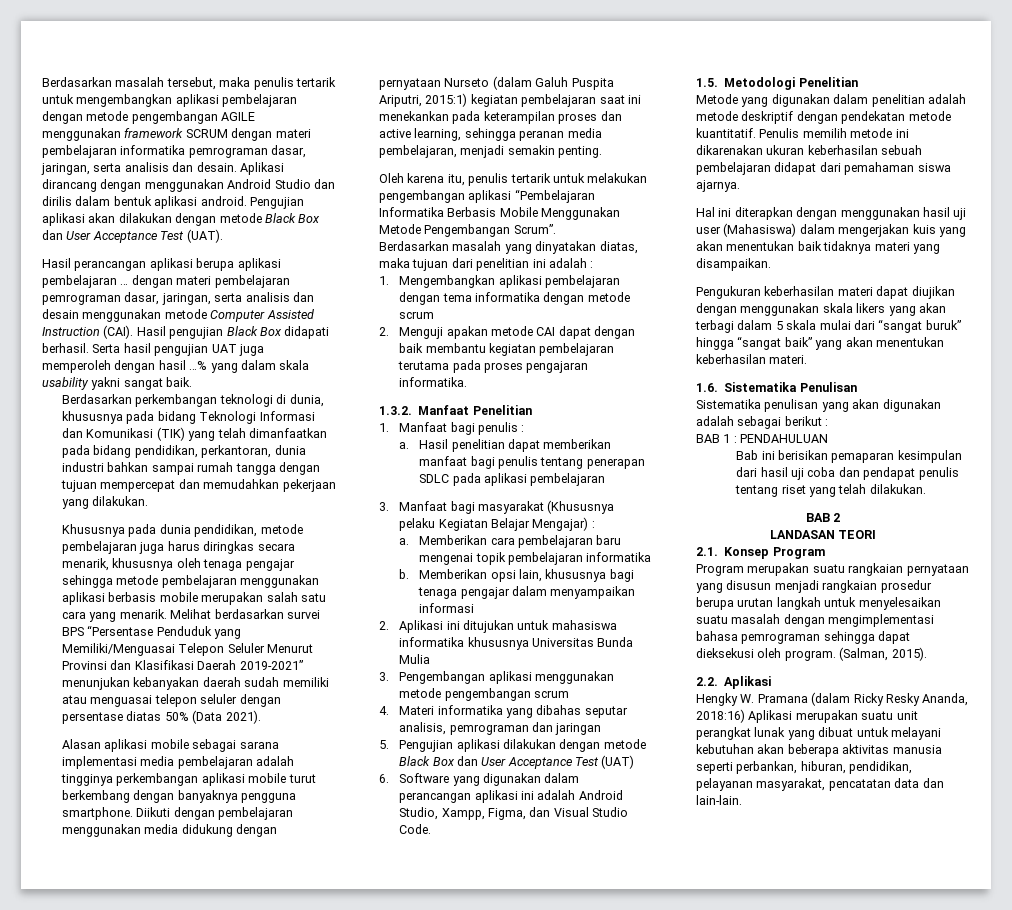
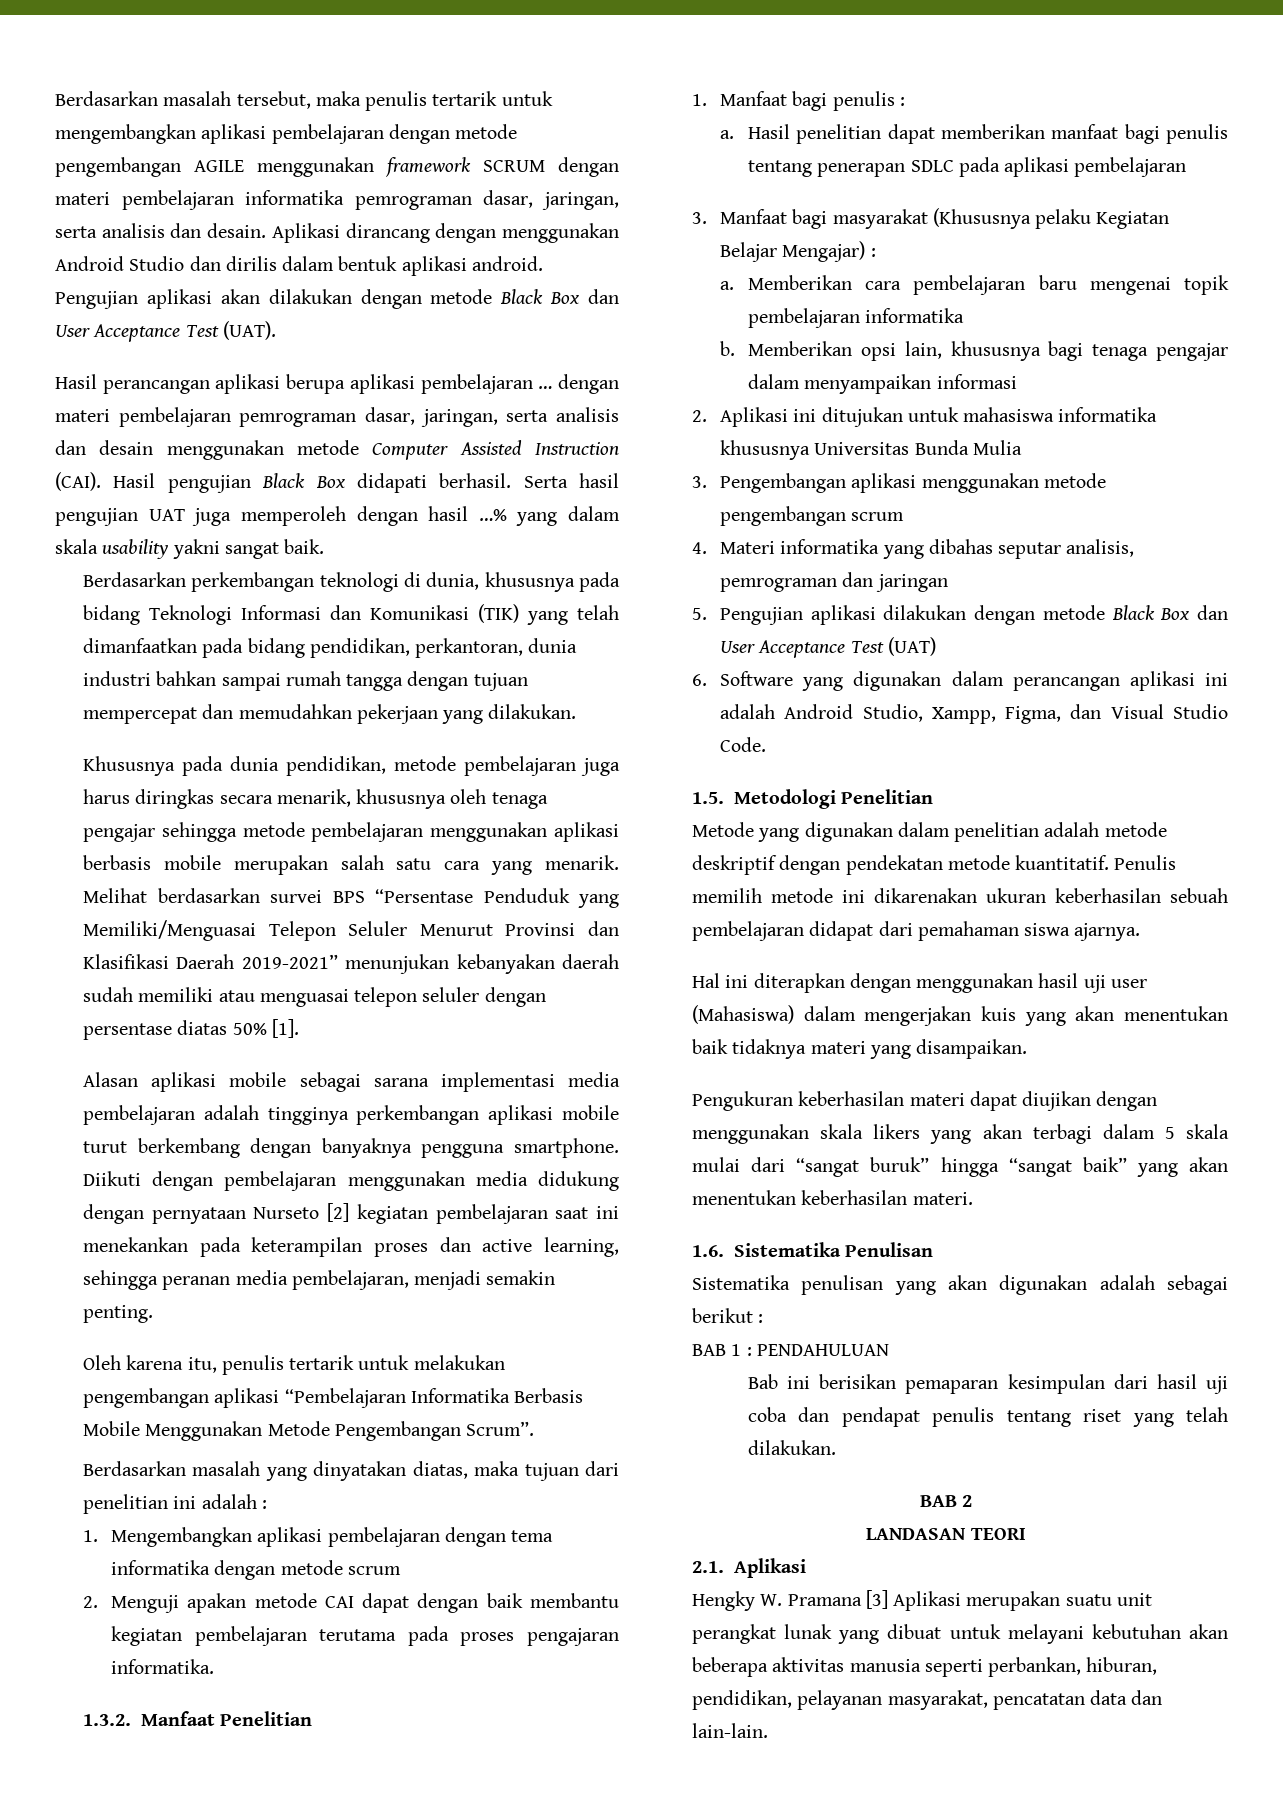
- Melihat berdasarkan survei BPS “Persentase Penduduk yang Memiliki/Menguasai Telepon Seluler Menurut Provinsi dan Klasifikasi Daerah 2019-2021” menunjukan kebanyakan daerah sudah memiliki atau menguasai telepon seluler dengan persentase diatas 50% (Data 2021).
+ Melihat berdasarkan survei BPS “Persentase Penduduk yang Memiliki/Menguasai Telepon Seluler Menurut Provinsi dan Klasifikasi Daerah 2019-2021” menunjukan kebanyakan daerah sudah memiliki atau menguasai telepon seluler dengan persentase diatas 50% [1].
- Diikuti dengan pembelajaran menggunakan media didukung dengan pernyataan Nurseto (dalam Galuh Puspita Ariputri, 2015:1) kegiatan pembelajaran saat ini menekankan pada keterampilan proses dan active learning, sehingga peranan media pembelajaran, menjadi semakin penting.
+ Diikuti dengan pembelajaran menggunakan media didukung dengan pernyataan Nurseto [2] kegiatan pembelajaran saat ini menekankan pada keterampilan proses dan active learning, sehingga peranan media pembelajaran, menjadi semakin penting.
- 2.1. Konsep Program
- Program merupakan suatu rangkaian pernyataan yang disusun menjadi rangkaian prosedur berupa urutan langkah untuk menyelesaikan suatu masalah dengan mengimplementasi bahasa pemrograman sehingga dapat dieksekusi oleh program. (Salman, 2015).
- 2.2. Aplikasi
+ 2.1. Aplikasi
- Hengky W. Pramana (dalam Ricky Resky Ananda, 2018:16) Aplikasi merupakan suatu unit perangkat lunak yang dibuat untuk melayani kebutuhan akan beberapa aktivitas manusia seperti perbankan, hiburan, pendidikan, pelayanan masyarakat, pencatatan data dan lain-lain.
+ Hengky W. Pramana [3] Aplikasi merupakan suatu unit perangkat lunak yang dibuat untuk melayani kebutuhan akan beberapa aktivitas manusia seperti perbankan, hiburan, pendidikan, pelayanan masyarakat, pencatatan data dan lain-lain.

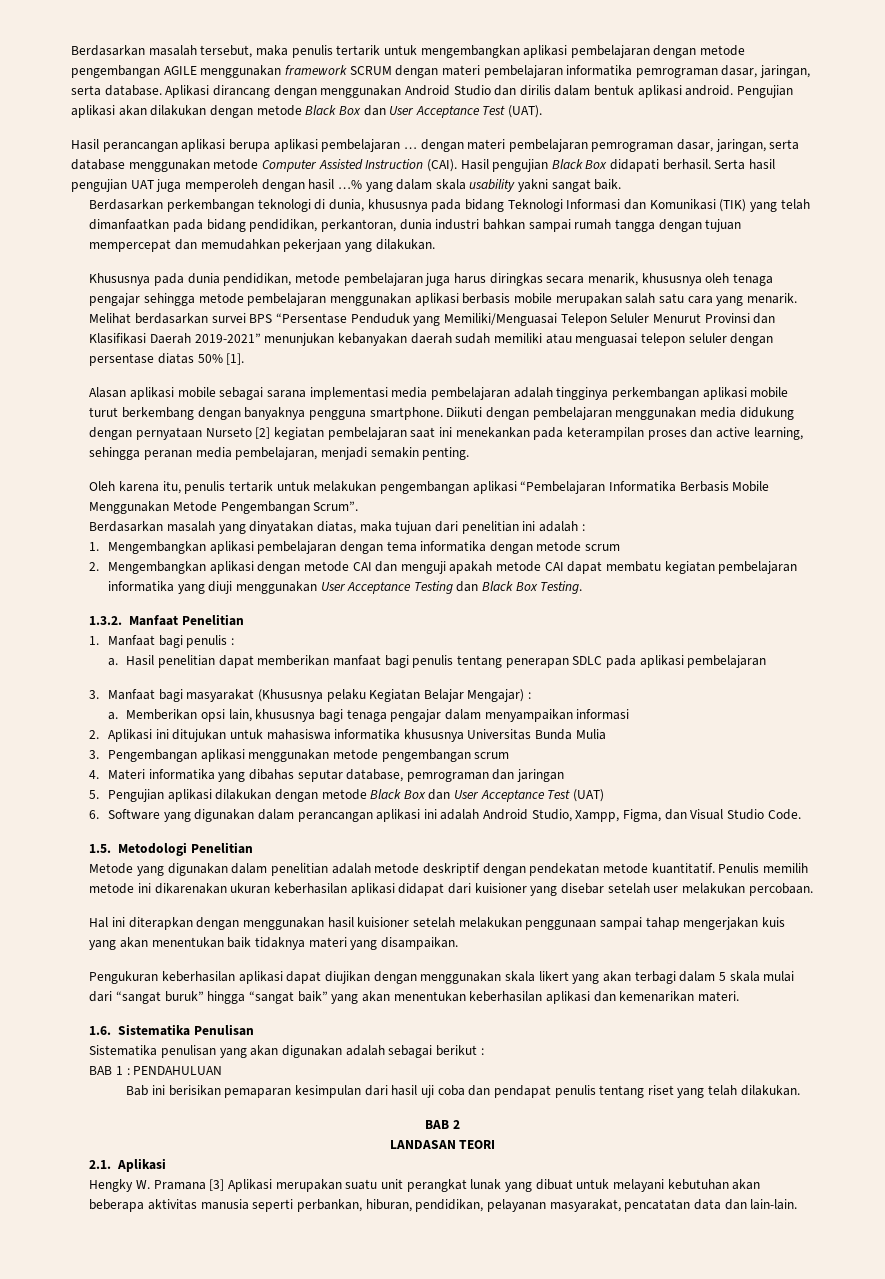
- Berdasarkan masalah tersebut, maka penulis tertarik untuk mengembangkan aplikasi pembelajaran dengan metode pengembangan AGILE menggunakan framework SCRUM dengan materi pembelajaran informatika pemrograman dasar, jaringan, serta analisis dan desain.
+ Berdasarkan masalah tersebut, maka penulis tertarik untuk mengembangkan aplikasi pembelajaran dengan metode pengembangan AGILE menggunakan framework SCRUM dengan materi pembelajaran informatika pemrograman dasar, jaringan, serta database.
- Hasil perancangan aplikasi berupa aplikasi pembelajaran … dengan materi pembelajaran pemrograman dasar, jaringan, serta analisis dan desain menggunakan metode Computer Assisted Instruction (CAI).
+ Hasil perancangan aplikasi berupa aplikasi pembelajaran … dengan materi pembelajaran pemrograman dasar, jaringan, serta database menggunakan metode Computer Assisted Instruction (CAI).
- 2. Menguji apakan metode CAI dapat dengan baik membantu kegiatan pembelajaran terutama pada proses pengajaran informatika.
+ 2. Mengembangkan aplikasi dengan metode CAI dan menguji apakah metode CAI dapat membatu kegiatan pembelajaran informatika yang diuji menggunakan User Acceptance Testing dan Black Box Testing.
- Memberikan cara pembelajaran baru mengenai topik pembelajaran informatika
- b. Memberikan opsi lain, khususnya bagi tenaga pengajar dalam menyampaikan informasi
+ Memberikan opsi lain, khususnya bagi tenaga pengajar dalam menyampaikan informasi
- 4. Materi informatika yang dibahas seputar analisis, pemrograman dan jaringan
+ 4. Materi informatika yang dibahas seputar database, pemrograman dan jaringan
- Penulis memilih metode ini dikarenakan ukuran keberhasilan sebuah pembelajaran didapat dari pemahaman siswa ajarnya.
+ Penulis memilih metode ini dikarenakan ukuran keberhasilan aplikasi didapat dari kuisioner yang disebar setelah user melakukan percobaan.
- Hal ini diterapkan dengan menggunakan hasil uji user (Mahasiswa) dalam mengerjakan kuis yang akan menentukan baik tidaknya materi yang disampaikan.
+ Hal ini diterapkan dengan menggunakan hasil kuisioner setelah melakukan penggunaan sampai tahap mengerjakan kuis yang akan menentukan baik tidaknya materi yang disampaikan.
- Pengukuran keberhasilan materi dapat diujikan dengan menggunakan skala likers yang akan terbagi dalam 5 skala mulai dari “sangat buruk” hingga “sangat baik” yang akan menentukan keberhasilan materi.
+ Pengukuran keberhasilan aplikasi dapat diujikan dengan menggunakan skala likert yang akan terbagi dalam 5 skala mulai dari “sangat buruk” hingga “sangat baik” yang akan menentukan keberhasilan aplikasi dan kemenarikan materi.

